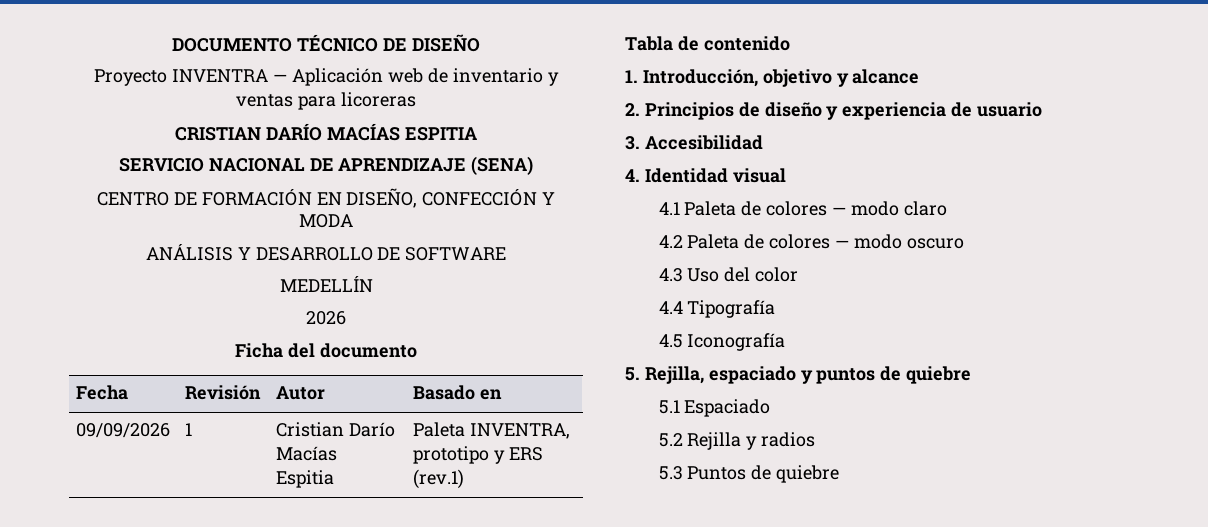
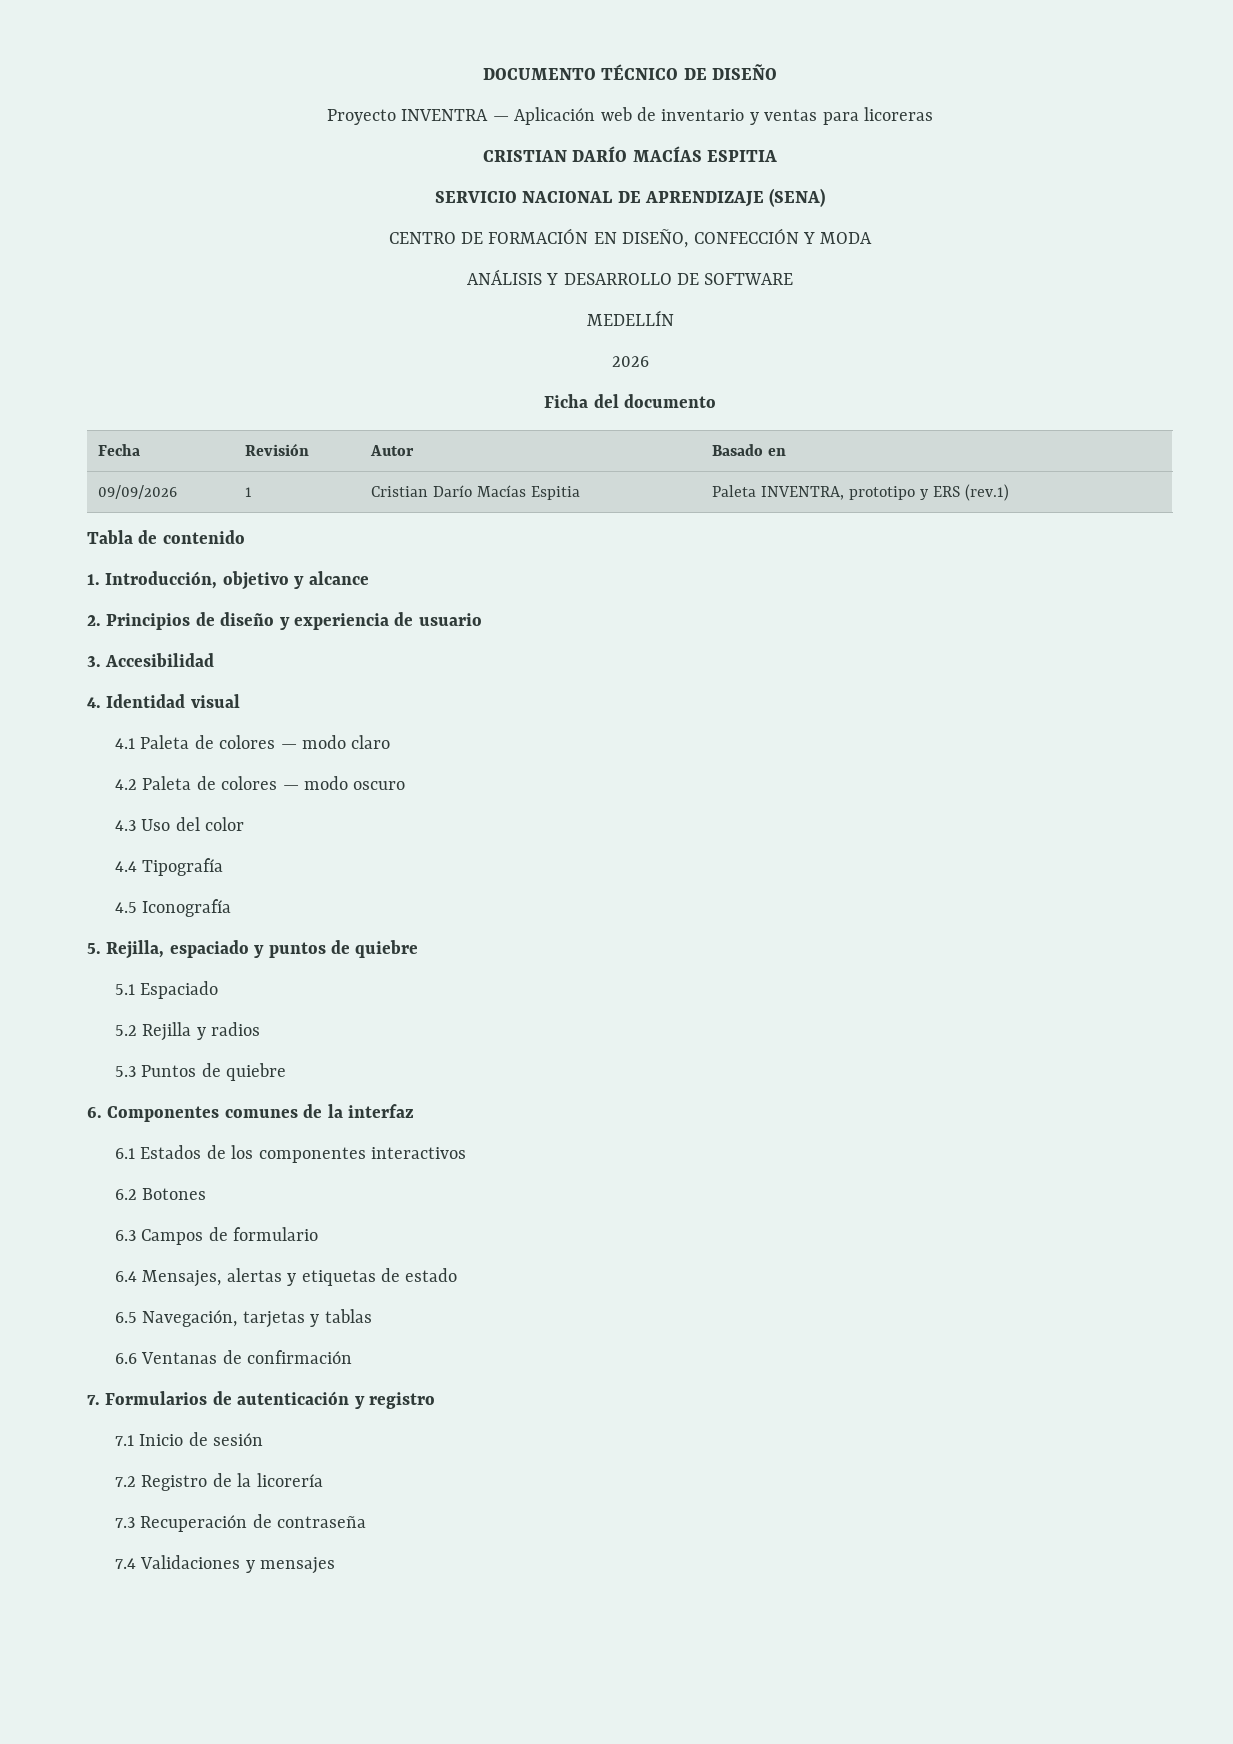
+ 6. Componentes comunes de la interfaz
+ 6.1 Estados de los componentes interactivos
+ 6.2 Botones
+ 6.3 Campos de formulario
+ 6.4 Mensajes, alertas y etiquetas de estado
+ 6.5 Navegación, tarjetas y tablas
+ 6.6 Ventanas de confirmación
+ 7. Formularios de autenticación y registro
+ 7.1 Inicio de sesión
+ 7.2 Registro de la licorería
+ 7.3 Recuperación de contraseña
+ 7.4 Validaciones y mensajes

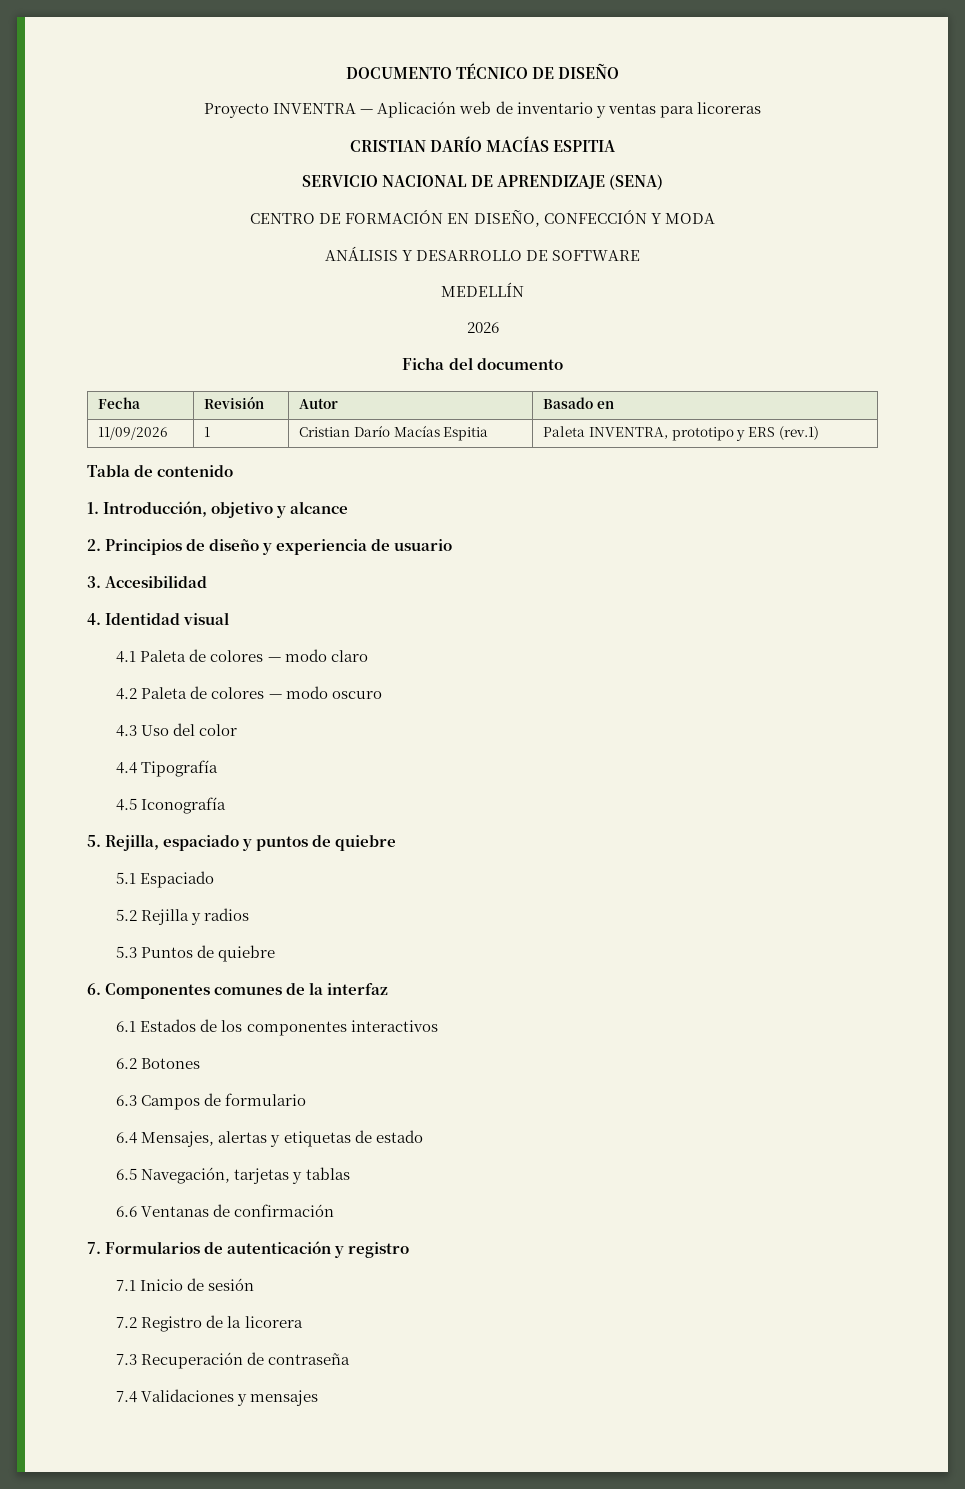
- 09/09/2026 | 1 | Cristian Darío Macías Espitia | Paleta INVENTRA, prototipo y ERS (rev.1)
+ 11/09/2026 | 1 | Cristian Darío Macías Espitia | Paleta INVENTRA, prototipo y ERS (rev.1)
- 7.2 Registro de la licorería
+ 7.2 Registro de la licorera

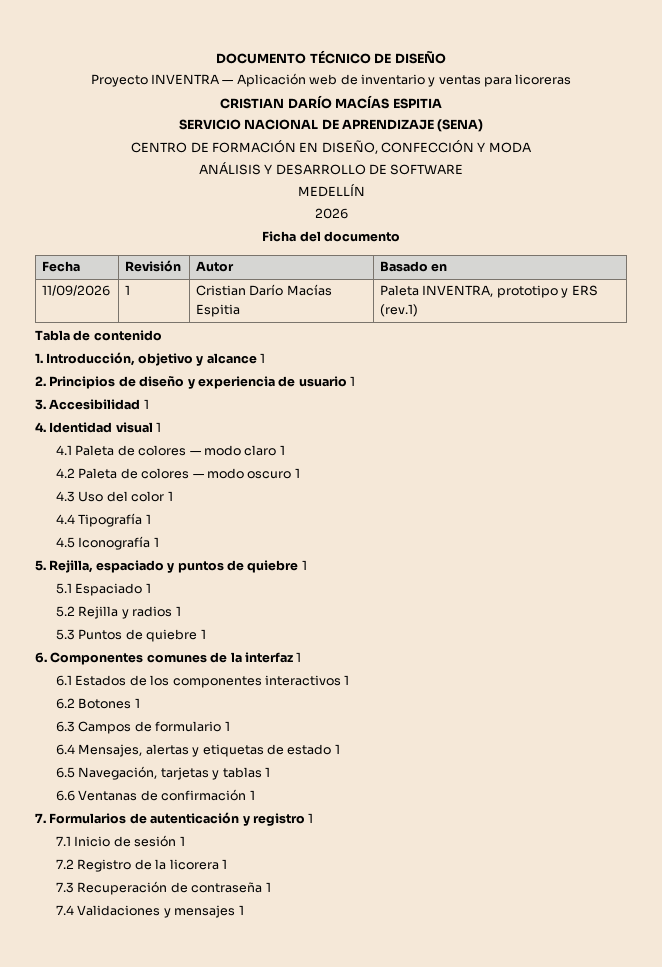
- 1. Introducción, objetivo y alcance
+ 1. Introducción, objetivo y alcance 1
- 2. Principios de diseño y experiencia de usuario
+ 2. Principios de diseño y experiencia de usuario 1
- 3. Accesibilidad
+ 3. Accesibilidad 1
- 4. Identidad visual
+ 4. Identidad visual 1
- 4.1 Paleta de colores — modo claro
+ 4.1 Paleta de colores — modo claro 1
- 4.2 Paleta de colores — modo oscuro
+ 4.2 Paleta de colores — modo oscuro 1
- 4.3 Uso del color
+ 4.3 Uso del color 1
- 4.4 Tipografía
+ 4.4 Tipografía 1
- 4.5 Iconografía
+ 4.5 Iconografía 1
- 5. Rejilla, espaciado y puntos de quiebre
+ 5. Rejilla, espaciado y puntos de quiebre 1
- 5.1 Espaciado
+ 5.1 Espaciado 1
- 5.2 Rejilla y radios
+ 5.2 Rejilla y radios 1
- 5.3 Puntos de quiebre
+ 5.3 Puntos de quiebre 1
- 6. Componentes comunes de la interfaz
+ 6. Componentes comunes de la interfaz 1
- 6.1 Estados de los componentes interactivos
+ 6.1 Estados de los componentes interactivos 1
- 6.2 Botones
+ 6.2 Botones 1
- 6.3 Campos de formulario
+ 6.3 Campos de formulario 1
- 6.4 Mensajes, alertas y etiquetas de estado
+ 6.4 Mensajes, alertas y etiquetas de estado 1
- 6.5 Navegación, tarjetas y tablas
+ 6.5 Navegación, tarjetas y tablas 1
- 6.6 Ventanas de confirmación
+ 6.6 Ventanas de confirmación 1
- 7. Formularios de autenticación y registro
+ 7. Formularios de autenticación y registro 1
- 7.1 Inicio de sesión
+ 7.1 Inicio de sesión 1
- 7.2 Registro de la licorera
+ 7.2 Registro de la licorera 1
- 7.3 Recuperación de contraseña
+ 7.3 Recuperación de contraseña 1
- 7.4 Validaciones y mensajes
+ 7.4 Validaciones y mensajes 1

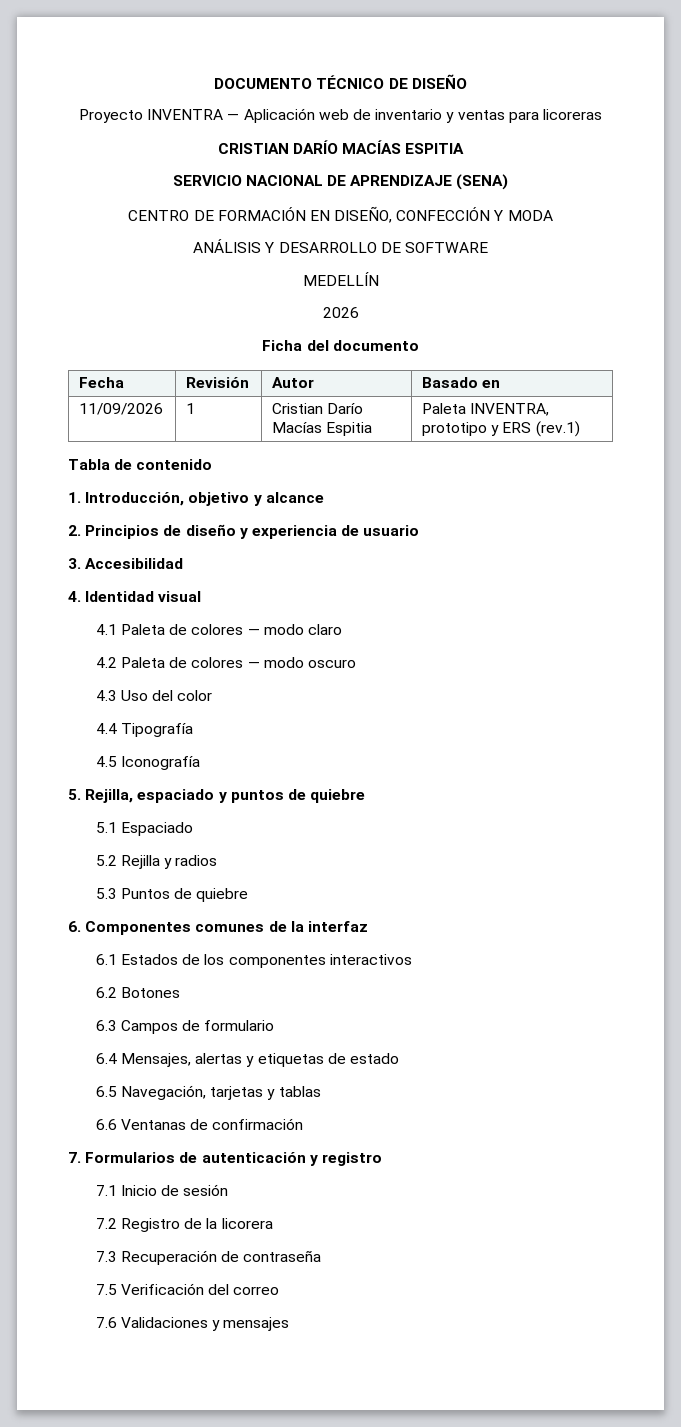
- 1. Introducción, objetivo y alcance 1
+ 1. Introducción, objetivo y alcance
- 2. Principios de diseño y experiencia de usuario 1
+ 2. Principios de diseño y experiencia de usuario
- 3. Accesibilidad 1
+ 3. Accesibilidad
- 4. Identidad visual 1
+ 4. Identidad visual
- 4.1 Paleta de colores — modo claro 1
+ 4.1 Paleta de colores — modo claro
- 4.2 Paleta de colores — modo oscuro 1
+ 4.2 Paleta de colores — modo oscuro
- 4.3 Uso del color 1
+ 4.3 Uso del color
- 4.4 Tipografía 1
+ 4.4 Tipografía
- 4.5 Iconografía 1
+ 4.5 Iconografía
- 5. Rejilla, espaciado y puntos de quiebre 1
+ 5. Rejilla, espaciado y puntos de quiebre
- 5.1 Espaciado 1
+ 5.1 Espaciado
- 5.2 Rejilla y radios 1
+ 5.2 Rejilla y radios
- 5.3 Puntos de quiebre 1
+ 5.3 Puntos de quiebre
- 6. Componentes comunes de la interfaz 1
+ 6. Componentes comunes de la interfaz
- 6.1 Estados de los componentes interactivos 1
+ 6.1 Estados de los componentes interactivos
- 6.2 Botones 1
+ 6.2 Botones
- 6.3 Campos de formulario 1
+ 6.3 Campos de formulario
- 6.4 Mensajes, alertas y etiquetas de estado 1
+ 6.4 Mensajes, alertas y etiquetas de estado
- 6.5 Navegación, tarjetas y tablas 1
+ 6.5 Navegación, tarjetas y tablas
- 6.6 Ventanas de confirmación 1
+ 6.6 Ventanas de confirmación
- 7. Formularios de autenticación y registro 1
+ 7. Formularios de autenticación y registro
- 7.1 Inicio de sesión 1
+ 7.1 Inicio de sesión
- 7.2 Registro de la licorera 1
+ 7.2 Registro de la licorera
- 7.3 Recuperación de contraseña 1
- 7.4 Validaciones y mensajes 1
+ 7.3 Recuperación de contraseña
+ 7.5 Verificación del correo
+ 7.6 Validaciones y mensajes

